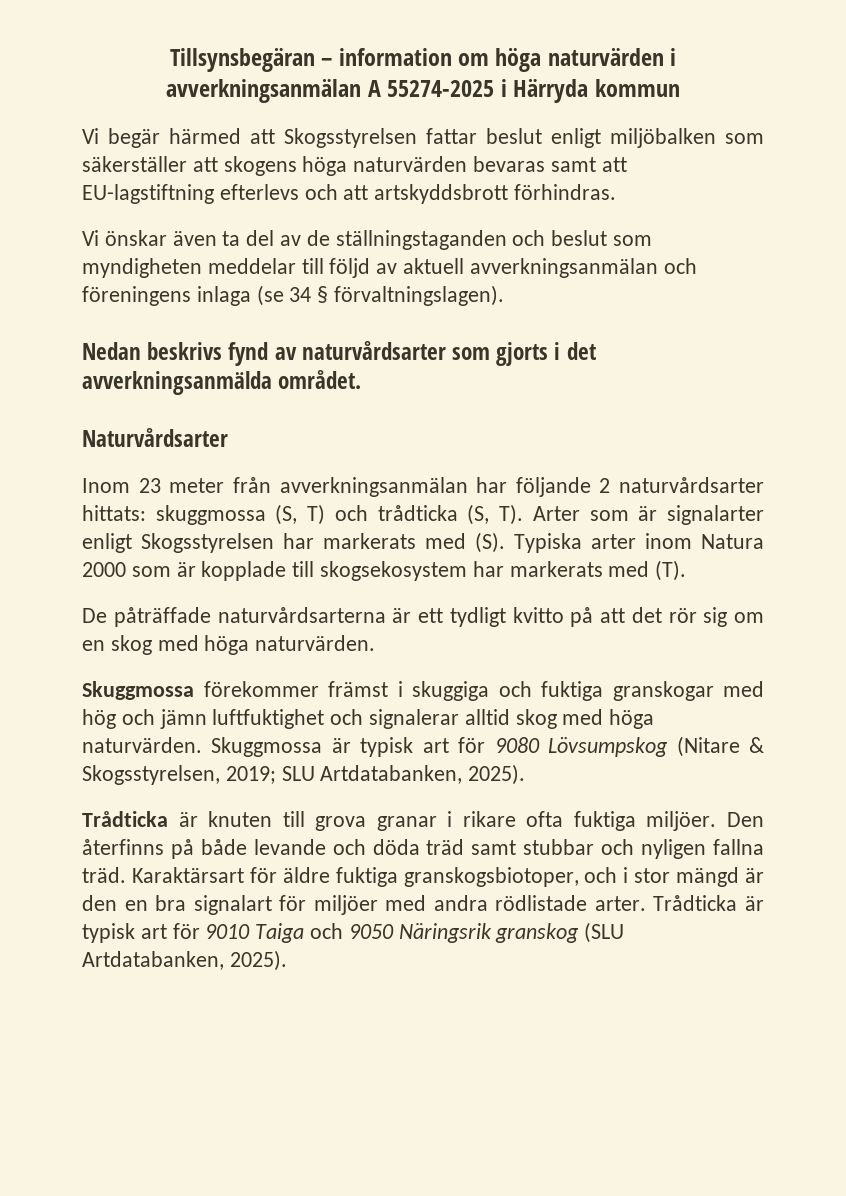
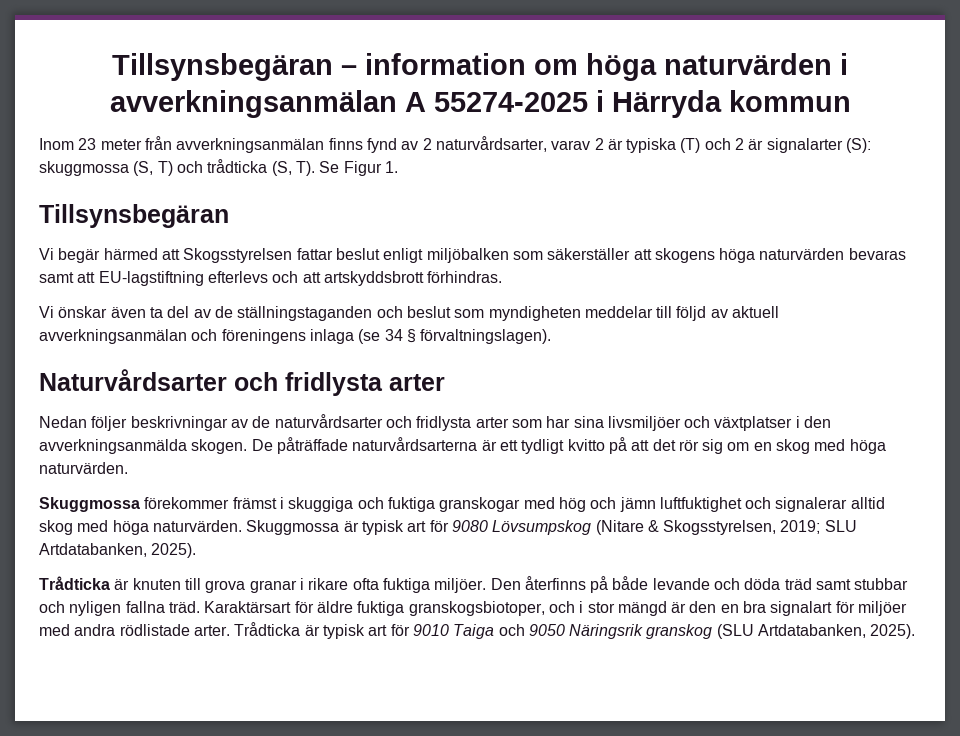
+ Inom 23 meter från avverkningsanmälan finns fynd av 2 naturvårdsarter, varav 2 är typiska (T) och 2 är signalarter (S): skuggmossa (S, T) och trådticka (S, T). Se Figur 1.
+ Tillsynsbegäran
- Nedan beskrivs fynd av naturvårdsarter som gjorts i det avverkningsanmälda området.
- Naturvårdsarter
- Inom 23 meter från avverkningsanmälan har följande 2 naturvårdsarter hittats: skuggmossa (S, T) och trådticka (S, T). Arter som är signalarter enligt Skogsstyrelsen har markerats med (S). Typiska arter inom Natura 2000 som är kopplade till skogsekosystem har markerats med (T).
- De påträffade naturvårdsarterna är ett tydligt kvitto på att det rör sig om en skog med höga naturvärden.
+ Naturvårdsarter och fridlysta arter
+ Nedan följer beskrivningar av de naturvårdsarter och fridlysta arter som har sina livsmiljöer och växtplatser i den avverkningsanmälda skogen. De påträffade naturvårdsarterna är ett tydligt kvitto på att det rör sig om en skog med höga naturvärden.

